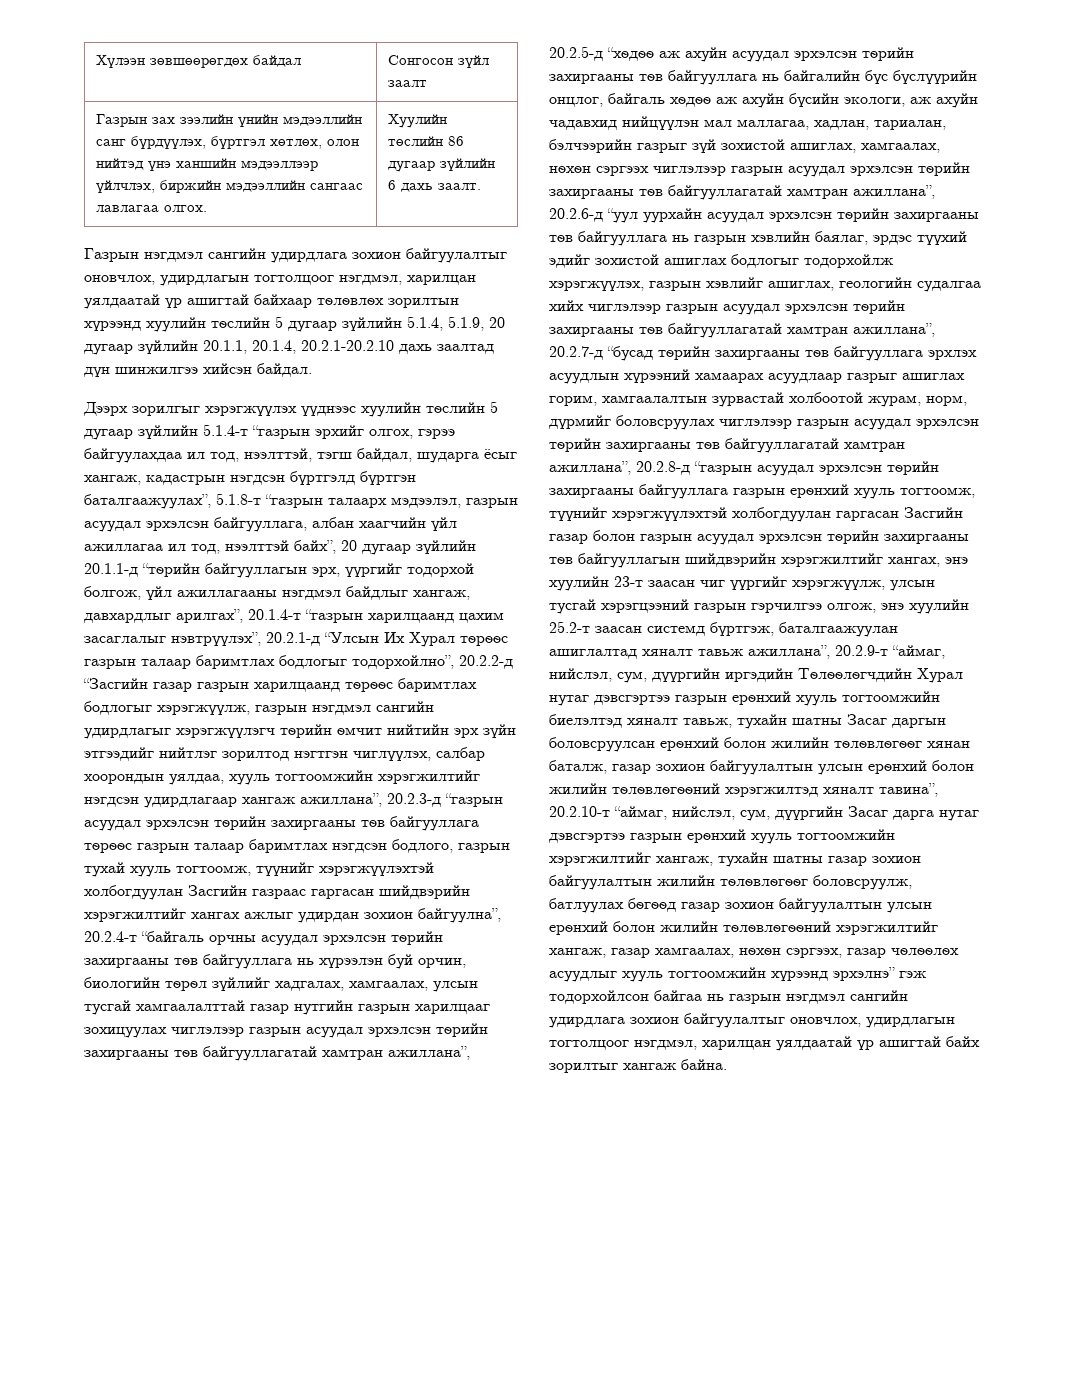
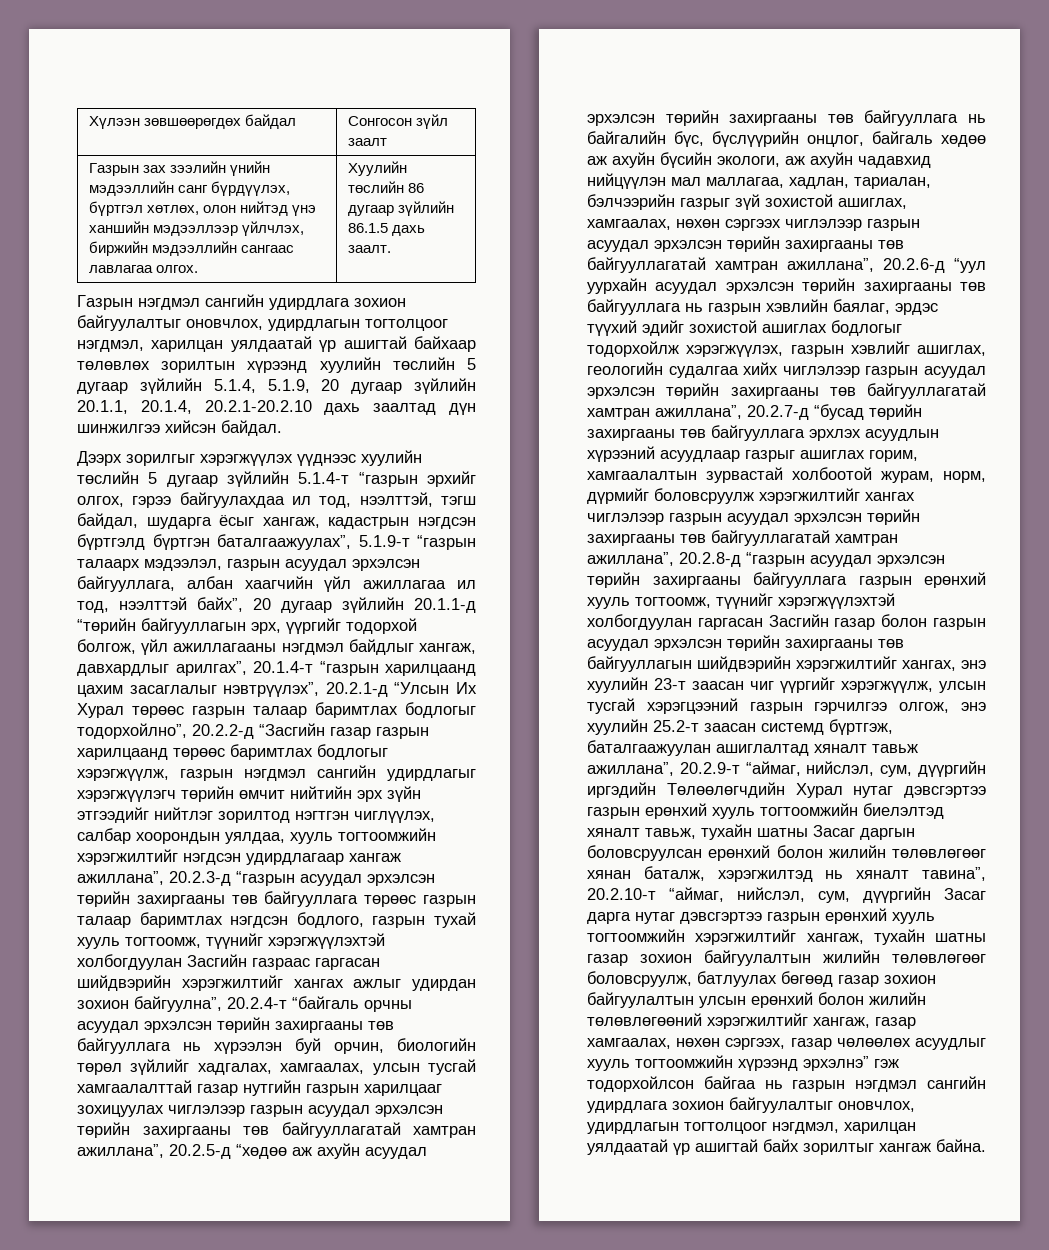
- Газрын зах зээлийн үнийн мэдээллийн санг бүрдүүлэх, бүртгэл хөтлөх, олон нийтэд үнэ ханшийн мэдээллээр үйлчлэх, биржийн мэдээллийн сангаас лавлагаа олгох. | Хуулийн төслийн 86 дугаар зүйлийн 6 дахь заалт.
+ Газрын зах зээлийн үнийн мэдээллийн санг бүрдүүлэх, бүртгэл хөтлөх, олон нийтэд үнэ ханшийн мэдээллээр үйлчлэх, биржийн мэдээллийн сангаас лавлагаа олгох. | Хуулийн төслийн 86 дугаар зүйлийн 86.1.5 дахь заалт.
- Дээрх зорилгыг хэрэгжүүлэх үүднээс хуулийн төслийн 5 дугаар зүйлийн 5.1.4-т “газрын эрхийг олгох, гэрээ байгуулахдаа ил тод, нээлттэй, тэгш байдал, шударга ёсыг хангаж, кадастрын нэгдсэн бүртгэлд бүртгэн баталгаажуулах”, 5.1.8-т “газрын талаарх мэдээлэл, газрын асуудал эрхэлсэн байгууллага, албан хаагчийн үйл ажиллагаа ил тод, нээлттэй байх”, 20 дугаар зүйлийн 20.1.1-д “төрийн байгууллагын эрх, үүргийг тодорхой болгож, үйл ажиллагааны нэгдмэл байдлыг хангаж, давхардлыг арилгах”, 20.1.4-т “газрын харилцаанд цахим засаглалыг нэвтрүүлэх”, 20.2.1-д “Улсын Их Хурал төрөөс газрын талаар баримтлах бодлогыг тодорхойлно”, 20.2.2-д “Засгийн газар газрын харилцаанд төрөөс баримтлах бодлогыг хэрэгжүүлж, газрын нэгдмэл сангийн удирдлагыг хэрэгжүүлэгч төрийн өмчит нийтийн эрх зүйн этгээдийг нийтлэг зорилтод нэгтгэн чиглүүлэх, салбар хоорондын уялдаа, хууль тогтоомжийн хэрэгжилтийг нэгдсэн удирдлагаар хангаж ажиллана”, 20.2.3-д “газрын асуудал эрхэлсэн төрийн захиргааны төв байгууллага төрөөс газрын талаар баримтлах нэгдсэн бодлого, газрын тухай хууль тогтоомж, түүнийг хэрэгжүүлэхтэй холбогдуулан Засгийн газраас гаргасан шийдвэрийн хэрэгжилтийг хангах ажлыг удирдан зохион байгуулна”, 20.2.4-т “байгаль орчны асуудал эрхэлсэн төрийн захиргааны төв байгууллага нь хүрээлэн буй орчин, биологийн төрөл зүйлийг хадгалах, хамгаалах, улсын тусгай хамгаалалттай газар нутгийн газрын харилцааг зохицуулах чиглэлээр газрын асуудал эрхэлсэн төрийн захиргааны төв байгууллагатай хамтран ажиллана”, 20.2.5-д “хөдөө аж ахуйн асуудал эрхэлсэн төрийн захиргааны төв байгууллага нь байгалийн бүс бүслүүрийн онцлог, байгаль хөдөө аж ахуйн бүсийн экологи, аж ахуйн чадавхид нийцүүлэн мал маллагаа, хадлан, тариалан, бэлчээрийн газрыг зүй зохистой ашиглах, хамгаалах, нөхөн сэргээх чиглэлээр газрын асуудал эрхэлсэн төрийн захиргааны төв байгууллагатай хамтран ажиллана”, 20.2.6-д “уул уурхайн асуудал эрхэлсэн төрийн захиргааны төв байгууллага нь газрын хэвлийн баялаг, эрдэс түүхий эдийг зохистой ашиглах бодлогыг тодорхойлж хэрэгжүүлэх, газрын хэвлийг ашиглах, геологийн судалгаа хийх чиглэлээр газрын асуудал эрхэлсэн төрийн захиргааны төв байгууллагатай хамтран ажиллана”, 20.2.7-д “бусад төрийн захиргааны төв байгууллага эрхлэх асуудлын хүрээний хамаарах асуудлаар газрыг ашиглах горим, хамгаалалтын зурвастай холбоотой журам, норм, дүрмийг боловсруулах чиглэлээр газрын асуудал эрхэлсэн төрийн захиргааны төв байгууллагатай хамтран ажиллана”, 20.2.8-д “газрын асуудал эрхэлсэн төрийн захиргааны байгууллага газрын ерөнхий хууль тогтоомж, түүнийг хэрэгжүүлэхтэй холбогдуулан гаргасан Засгийн газар болон газрын асуудал эрхэлсэн төрийн захиргааны төв байгууллагын шийдвэрийн хэрэгжилтийг хангах, энэ хуулийн 23-т заасан чиг үүргийг хэрэгжүүлж, улсын тусгай хэрэгцээний газрын гэрчилгээ олгож, энэ хуулийн 25.2-т заасан системд бүртгэж, баталгаажуулан ашиглалтад хяналт тавьж ажиллана”, 20.2.9-т “аймаг, нийслэл, сум, дүүргийн иргэдийн Төлөөлөгчдийн Хурал нутаг дэвсгэртээ газрын ерөнхий хууль тогтоомжийн биелэлтэд хяналт тавьж, тухайн шатны Засаг даргын боловсруулсан ерөнхий болон жилийн төлөвлөгөөг хянан баталж, газар зохион байгуулалтын улсын ерөнхий болон жилийн төлөвлөгөөний хэрэгжилтэд хяналт тавина”, 20.2.10-т “аймаг, нийслэл, сум, дүүргийн Засаг дарга нутаг дэвсгэртээ газрын ерөнхий хууль тогтоомжийн хэрэгжилтийг хангаж, тухайн шатны газар зохион байгуулалтын жилийн төлөвлөгөөг боловсруулж, батлуулах бөгөөд газар зохион байгуулалтын улсын ерөнхий болон жилийн төлөвлөгөөний хэрэгжилтийг хангаж, газар хамгаалах, нөхөн сэргээх, газар чөлөөлөх асуудлыг хууль тогтоомжийн хүрээнд эрхэлнэ” гэж тодорхойлсон байгаа нь газрын нэгдмэл сангийн удирдлага зохион байгуулалтыг оновчлох, удирдлагын тогтолцоог нэгдмэл, харилцан уялдаатай үр ашигтай байх зорилтыг хангаж байна.
+ Дээрх зорилгыг хэрэгжүүлэх үүднээс хуулийн төслийн 5 дугаар зүйлийн 5.1.4-т “газрын эрхийг олгох, гэрээ байгуулахдаа ил тод, нээлттэй, тэгш байдал, шударга ёсыг хангаж, кадастрын нэгдсэн бүртгэлд бүртгэн баталгаажуулах”, 5.1.9-т “газрын талаарх мэдээлэл, газрын асуудал эрхэлсэн байгууллага, албан хаагчийн үйл ажиллагаа ил тод, нээлттэй байх”, 20 дугаар зүйлийн 20.1.1-д “төрийн байгууллагын эрх, үүргийг тодорхой болгож, үйл ажиллагааны нэгдмэл байдлыг хангаж, давхардлыг арилгах”, 20.1.4-т “газрын харилцаанд цахим засаглалыг нэвтрүүлэх”, 20.2.1-д “Улсын Их Хурал төрөөс газрын талаар баримтлах бодлогыг тодорхойлно”, 20.2.2-д “Засгийн газар газрын харилцаанд төрөөс баримтлах бодлогыг хэрэгжүүлж, газрын нэгдмэл сангийн удирдлагыг хэрэгжүүлэгч төрийн өмчит нийтийн эрх зүйн этгээдийг нийтлэг зорилтод нэгтгэн чиглүүлэх, салбар хоорондын уялдаа, хууль тогтоомжийн хэрэгжилтийг нэгдсэн удирдлагаар хангаж ажиллана”, 20.2.3-д “газрын асуудал эрхэлсэн төрийн захиргааны төв байгууллага төрөөс газрын талаар баримтлах нэгдсэн бодлого, газрын тухай хууль тогтоомж, түүнийг хэрэгжүүлэхтэй холбогдуулан Засгийн газраас гаргасан шийдвэрийн хэрэгжилтийг хангах ажлыг удирдан зохион байгуулна”, 20.2.4-т “байгаль орчны асуудал эрхэлсэн төрийн захиргааны төв байгууллага нь хүрээлэн буй орчин, биологийн төрөл зүйлийг хадгалах, хамгаалах, улсын тусгай хамгаалалттай газар нутгийн газрын харилцааг зохицуулах чиглэлээр газрын асуудал эрхэлсэн төрийн захиргааны төв байгууллагатай хамтран ажиллана”, 20.2.5-д “хөдөө аж ахуйн асуудал эрхэлсэн төрийн захиргааны төв байгууллага нь байгалийн бүс, бүслүүрийн онцлог, байгаль хөдөө аж ахуйн бүсийн экологи, аж ахуйн чадавхид нийцүүлэн мал маллагаа, хадлан, тариалан, бэлчээрийн газрыг зүй зохистой ашиглах, хамгаалах, нөхөн сэргээх чиглэлээр газрын асуудал эрхэлсэн төрийн захиргааны төв байгууллагатай хамтран ажиллана”, 20.2.6-д “уул уурхайн асуудал эрхэлсэн төрийн захиргааны төв байгууллага нь газрын хэвлийн баялаг, эрдэс түүхий эдийг зохистой ашиглах бодлогыг тодорхойлж хэрэгжүүлэх, газрын хэвлийг ашиглах, геологийн судалгаа хийх чиглэлээр газрын асуудал эрхэлсэн төрийн захиргааны төв байгууллагатай хамтран ажиллана”, 20.2.7-д “бусад төрийн захиргааны төв байгууллага эрхлэх асуудлын хүрээний асуудлаар газрыг ашиглах горим, хамгаалалтын зурвастай холбоотой журам, норм, дүрмийг боловсруулж хэрэгжилтийг хангах чиглэлээр газрын асуудал эрхэлсэн төрийн захиргааны төв байгууллагатай хамтран ажиллана”, 20.2.8-д “газрын асуудал эрхэлсэн төрийн захиргааны байгууллага газрын ерөнхий хууль тогтоомж, түүнийг хэрэгжүүлэхтэй холбогдуулан гаргасан Засгийн газар болон газрын асуудал эрхэлсэн төрийн захиргааны төв байгууллагын шийдвэрийн хэрэгжилтийг хангах, энэ хуулийн 23-т заасан чиг үүргийг хэрэгжүүлж, улсын тусгай хэрэгцээний газрын гэрчилгээ олгож, энэ хуулийн 25.2-т заасан системд бүртгэж, баталгаажуулан ашиглалтад хяналт тавьж ажиллана”, 20.2.9-т “аймаг, нийслэл, сум, дүүргийн иргэдийн Төлөөлөгчдийн Хурал нутаг дэвсгэртээ газрын ерөнхий хууль тогтоомжийн биелэлтэд хяналт тавьж, тухайн шатны Засаг даргын боловсруулсан ерөнхий болон жилийн төлөвлөгөөг хянан баталж, хэрэгжилтэд нь хяналт тавина”, 20.2.10-т “аймаг, нийслэл, сум, дүүргийн Засаг дарга нутаг дэвсгэртээ газрын ерөнхий хууль тогтоомжийн хэрэгжилтийг хангаж, тухайн шатны газар зохион байгуулалтын жилийн төлөвлөгөөг боловсруулж, батлуулах бөгөөд газар зохион байгуулалтын улсын ерөнхий болон жилийн төлөвлөгөөний хэрэгжилтийг хангаж, газар хамгаалах, нөхөн сэргээх, газар чөлөөлөх асуудлыг хууль тогтоомжийн хүрээнд эрхэлнэ” гэж тодорхойлсон байгаа нь газрын нэгдмэл сангийн удирдлага зохион байгуулалтыг оновчлох, удирдлагын тогтолцоог нэгдмэл, харилцан уялдаатай үр ашигтай байх зорилтыг хангаж байна.

